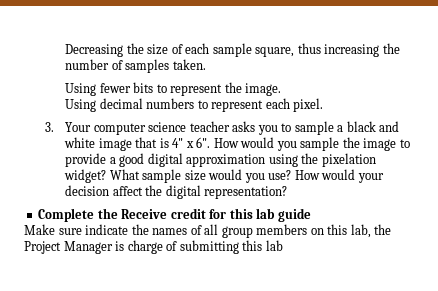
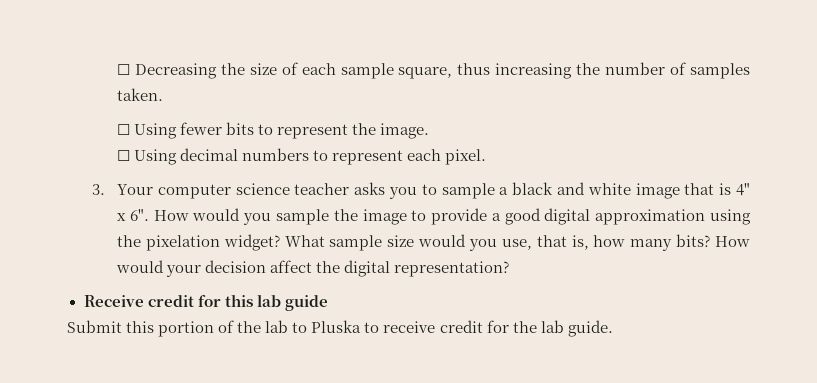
- Decreasing the size of each sample square, thus increasing the number of samples taken.
+ ☐ Decreasing the size of each sample square, thus increasing the number of samples taken.
- Using fewer bits to represent the image.
+ ☐ Using fewer bits to represent the image.
- Using decimal numbers to represent each pixel.
+ ☐ Using decimal numbers to represent each pixel.
- What sample size would you use?
+ What sample size would you use, that is, how many bits?
- Complete the Receive credit for this lab guide
+ Receive credit for this lab guide
- Make sure indicate the names of all group members on this lab, the Project Manager is charge of submitting this lab
+ Submit this portion of the lab to Pluska to receive credit for the lab guide.

